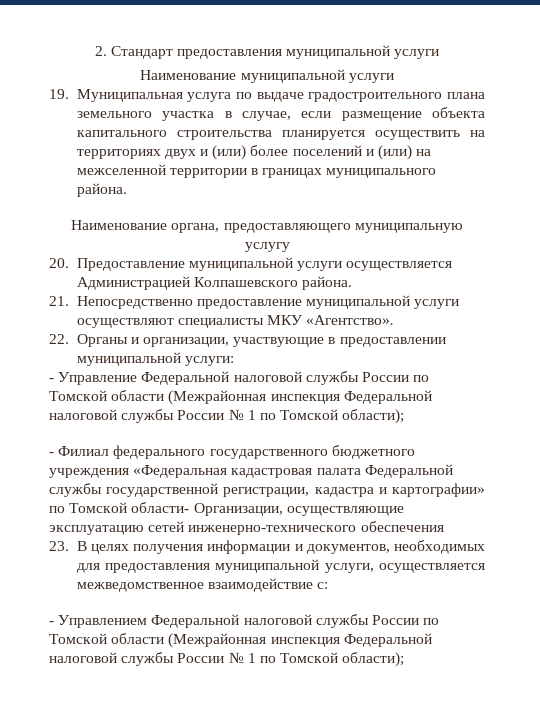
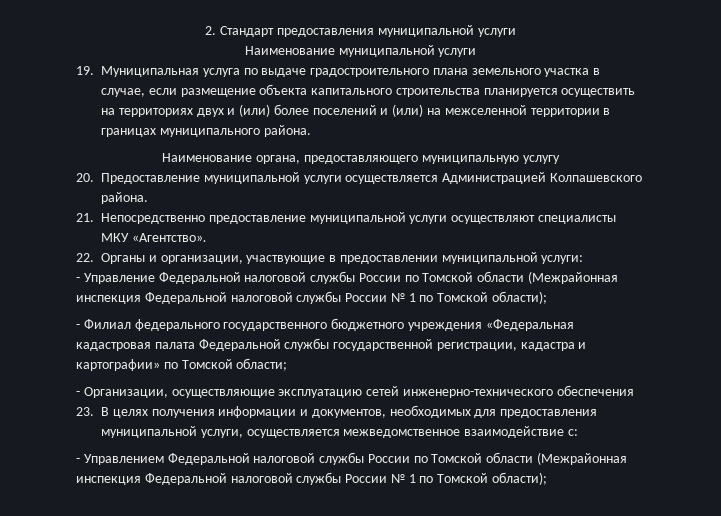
- - Филиал федерального государственного бюджетного учреждения «Федеральная кадастровая палата Федеральной службы государственной регистрации, кадастра и картографии» по Томской области- Организации, осуществляющие эксплуатацию сетей инженерно-технического обеспечения
+ - Филиал федерального государственного бюджетного учреждения «Федеральная кадастровая палата Федеральной службы государственной регистрации, кадастра и картографии» по Томской области;
+ - Организации, осуществляющие эксплуатацию сетей инженерно-технического обеспечения

